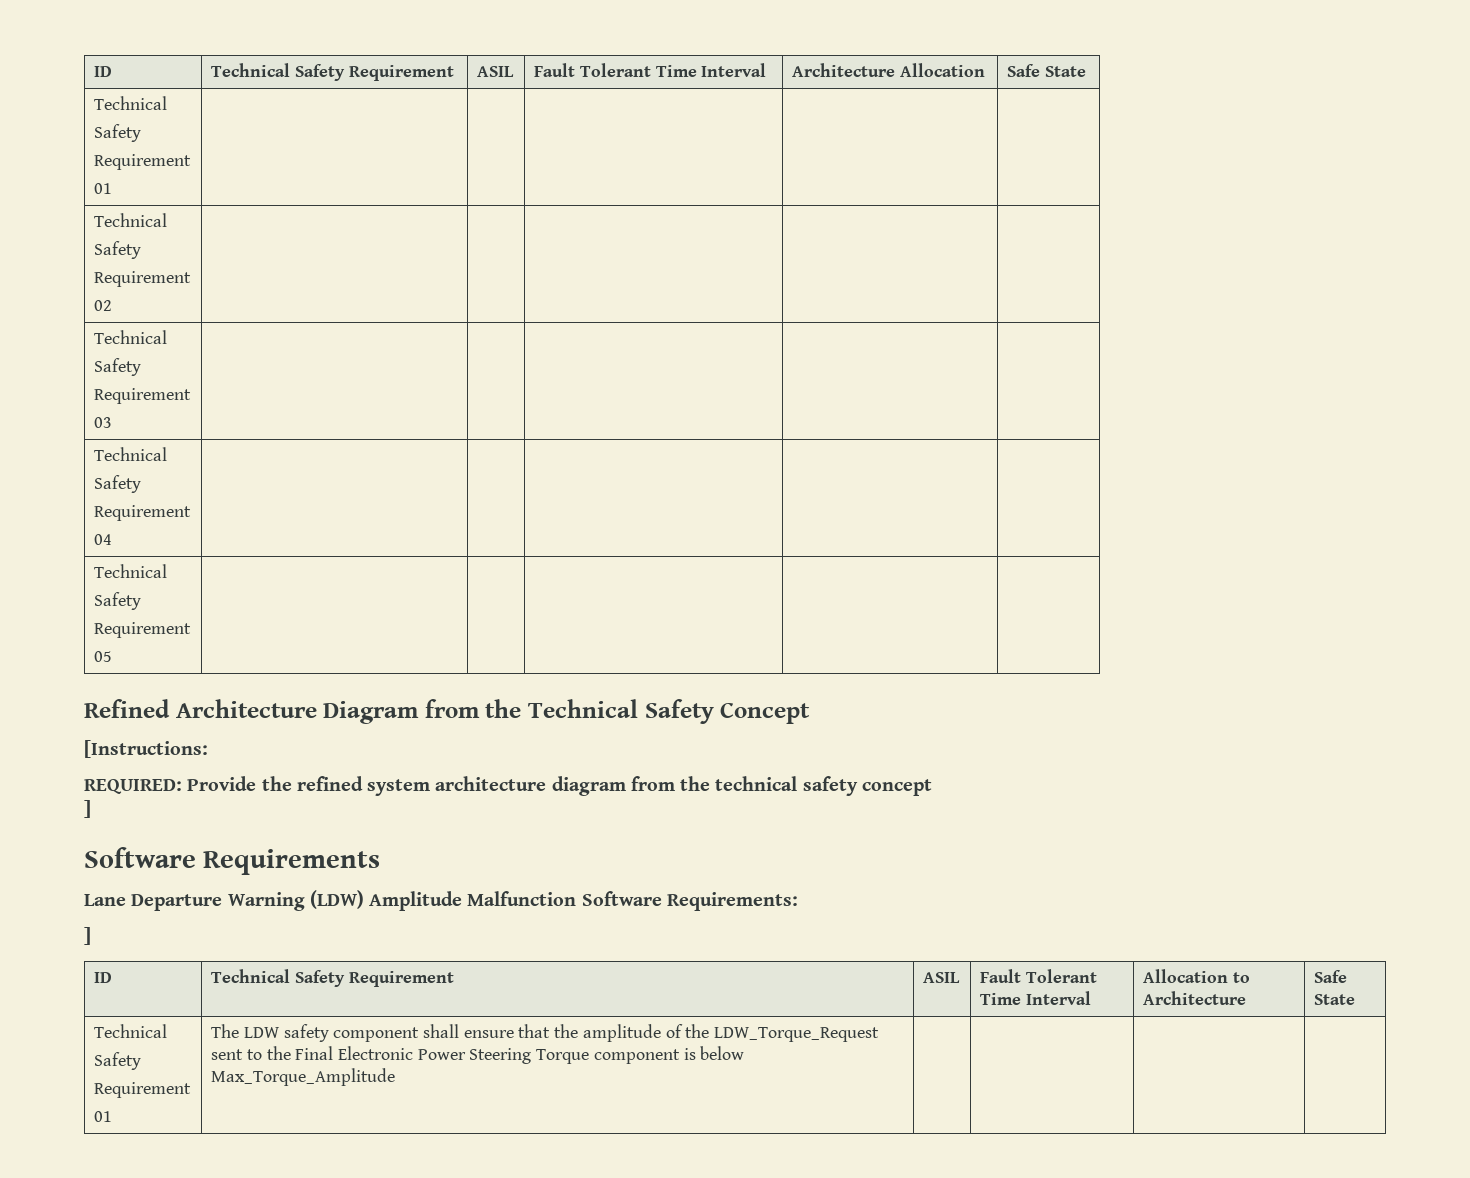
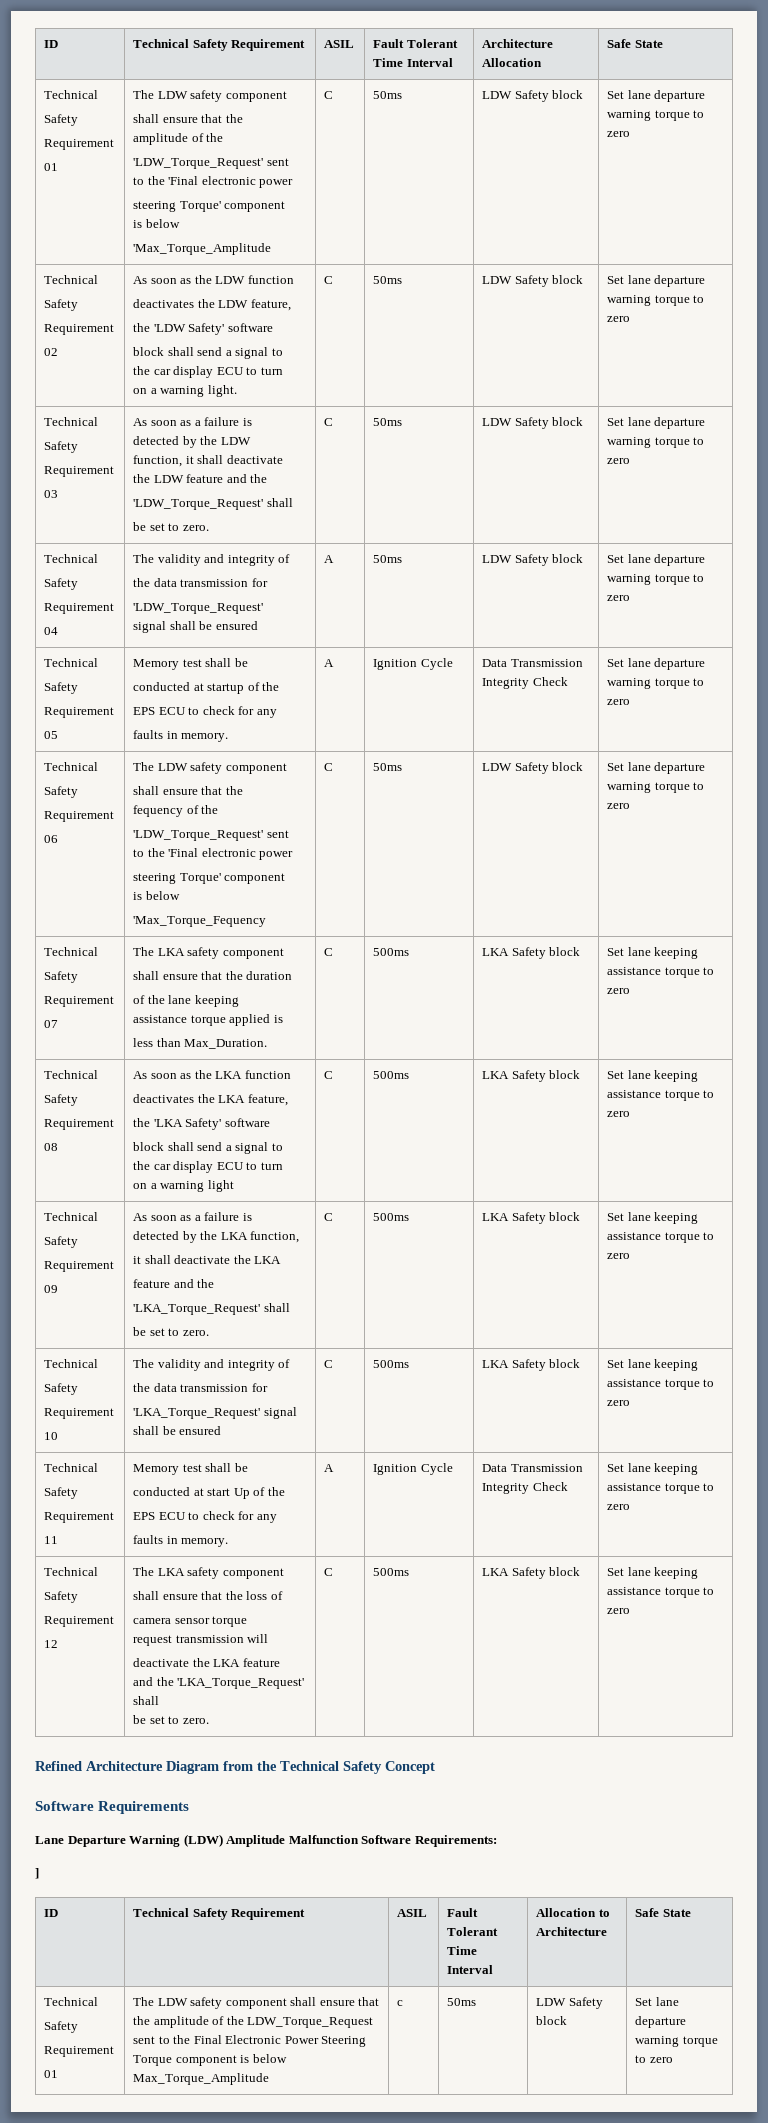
  ID | Technical Safety Requirement | ASIL | Fault Tolerant Time Interval | Architecture Allocation | Safe State
  Technical
  Safety
  Requirement
- 01 | | | | |
+ 01 | The LDW safety component
+ shall ensure that the
+ amplitude of the
+ 'LDW_Torque_Request' sent
+ to the 'Final electronic power
+ steering Torque' component
+ is below
+ 'Max_Torque_Amplitude | C | 50ms | LDW Safety block | Set lane departure warning torque to zero
  Technical
  Safety
  Requirement
- 02 | | | | |
+ 02 | As soon as the LDW function
+ deactivates the LDW feature,
+ the 'LDW Safety' software
+ block shall send a signal to
+ the car display ECU to turn
+ on a warning light. | C | 50ms | LDW Safety block | Set lane departure warning torque to zero
  Technical
  Safety
  Requirement
- 03 | | | | |
+ 03 | As soon as a failure is
+ detected by the LDW
+ function, it shall deactivate
+ the LDW feature and the
+ 'LDW_Torque_Request' shall
+ be set to zero. | C | 50ms | LDW Safety block | Set lane departure warning torque to zero
  Technical
  Safety
  Requirement
- 04 | | | | |
+ 04 | The validity and integrity of
+ the data transmission for
+ 'LDW_Torque_Request'
+ signal shall be ensured | A | 50ms | LDW Safety block | Set lane departure warning torque to zero
  Technical
  Safety
  Requirement
- 05 | | | | |
+ 05 | Memory test shall be
+ conducted at startup of the
+ EPS ECU to check for any
+ faults in memory. | A | Ignition Cycle | Data Transmission Integrity Check | Set lane departure warning torque to zero
+ Technical
+ Safety
+ Requirement
+ 06 | The LDW safety component
+ shall ensure that the
+ fequency of the
+ 'LDW_Torque_Request' sent
+ to the 'Final electronic power
+ steering Torque' component
+ is below
+ 'Max_Torque_Fequency | C | 50ms | LDW Safety block | Set lane departure warning torque to zero
+ Technical
+ Safety
+ Requirement
+ 07 | The LKA safety component
+ shall ensure that the duration
+ of the lane keeping
+ assistance torque applied is
+ less than Max_Duration. | C | 500ms | LKA Safety block | Set lane keeping assistance torque to zero
+ Technical
+ Safety
+ Requirement
+ 08 | As soon as the LKA function
+ deactivates the LKA feature,
+ the 'LKA Safety' software
+ block shall send a signal to
+ the car display ECU to turn
+ on a warning light | C | 500ms | LKA Safety block | Set lane keeping assistance torque to zero
+ Technical
+ Safety
+ Requirement
+ 09 | As soon as a failure is
+ detected by the LKA function,
+ it shall deactivate the LKA
+ feature and the
+ 'LKA_Torque_Request' shall
+ be set to zero. | C | 500ms | LKA Safety block | Set lane keeping assistance torque to zero
+ Technical
+ Safety
+ Requirement
+ 10 | The validity and integrity of
+ the data transmission for
+ 'LKA_Torque_Request' signal shall be ensured | C | 500ms | LKA Safety block | Set lane keeping assistance torque to zero
+ Technical
+ Safety
+ Requirement
+ 11 | Memory test shall be
+ conducted at start Up of the
+ EPS ECU to check for any
+ faults in memory. | A | Ignition Cycle | Data Transmission Integrity Check | Set lane keeping assistance torque to zero
+ Technical
+ Safety
+ Requirement
+ 12 | The LKA safety component
+ shall ensure that the loss of
+ camera sensor torque
+ request transmission will
+ deactivate the LKA feature
+ and the 'LKA_Torque_Request' shall
+ be set to zero. | C | 500ms | LKA Safety block | Set lane keeping assistance torque to zero
- [Instructions:
- REQUIRED: Provide the refined system architecture diagram from the technical safety concept
- ]
  ID | Technical Safety Requirement | ASIL | Fault Tolerant Time Interval | Allocation to Architecture | Safe State
  Technical
  Safety
  Requirement
- 01 | The LDW safety component shall ensure that the amplitude of the LDW_Torque_Request sent to the Final Electronic Power Steering Torque component is below Max_Torque_Amplitude | | | |
+ 01 | The LDW safety component shall ensure that the amplitude of the LDW_Torque_Request sent to the Final Electronic Power Steering Torque component is below Max_Torque_Amplitude | c | 50ms | LDW Safety block | Set lane departure warning torque to zero

